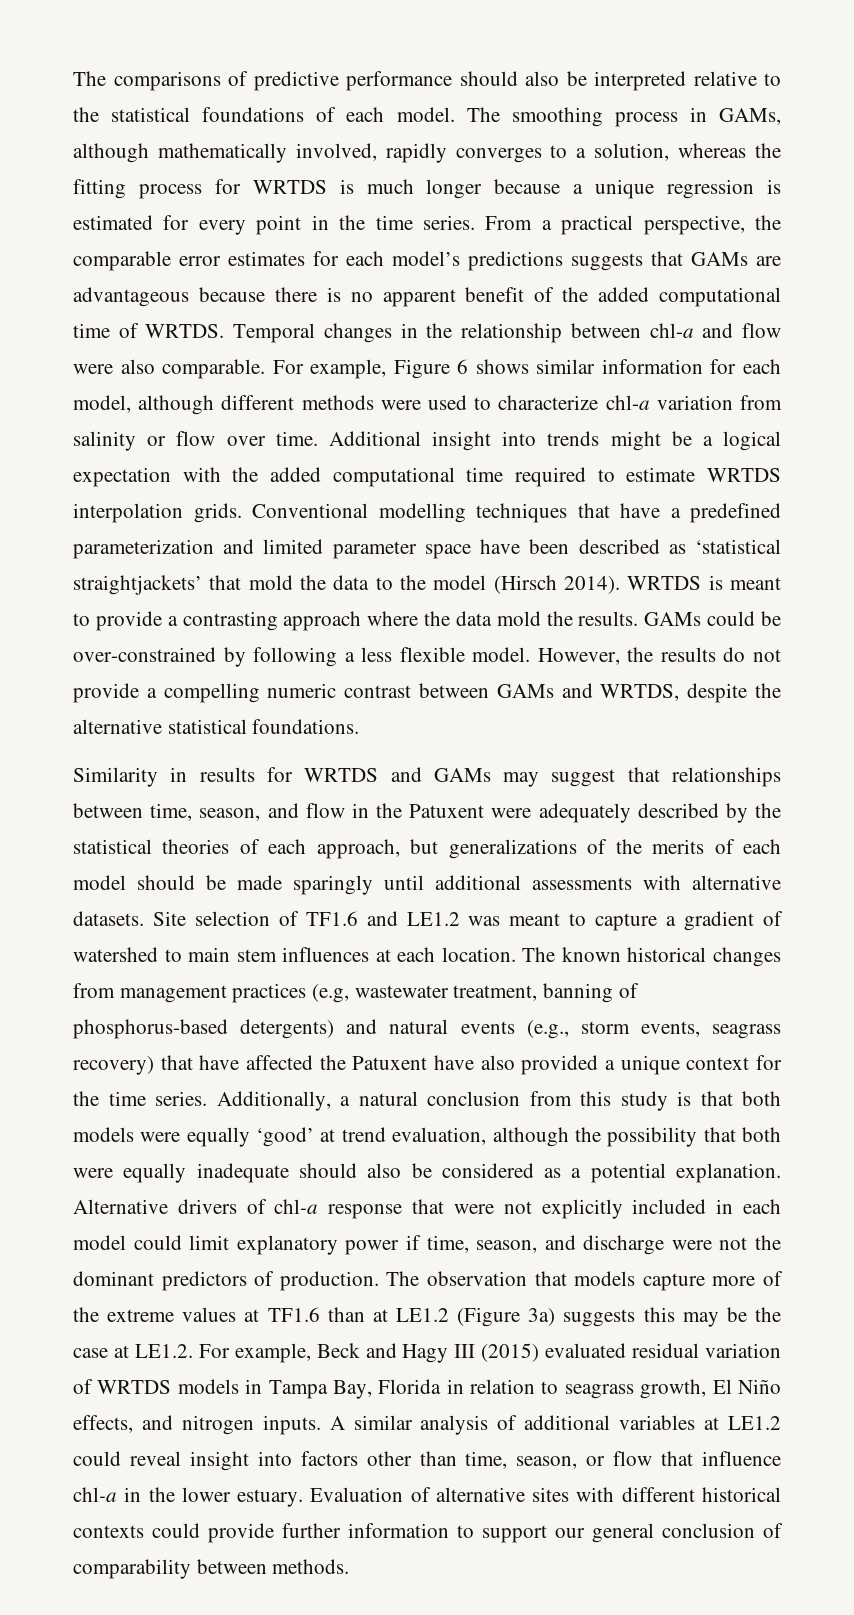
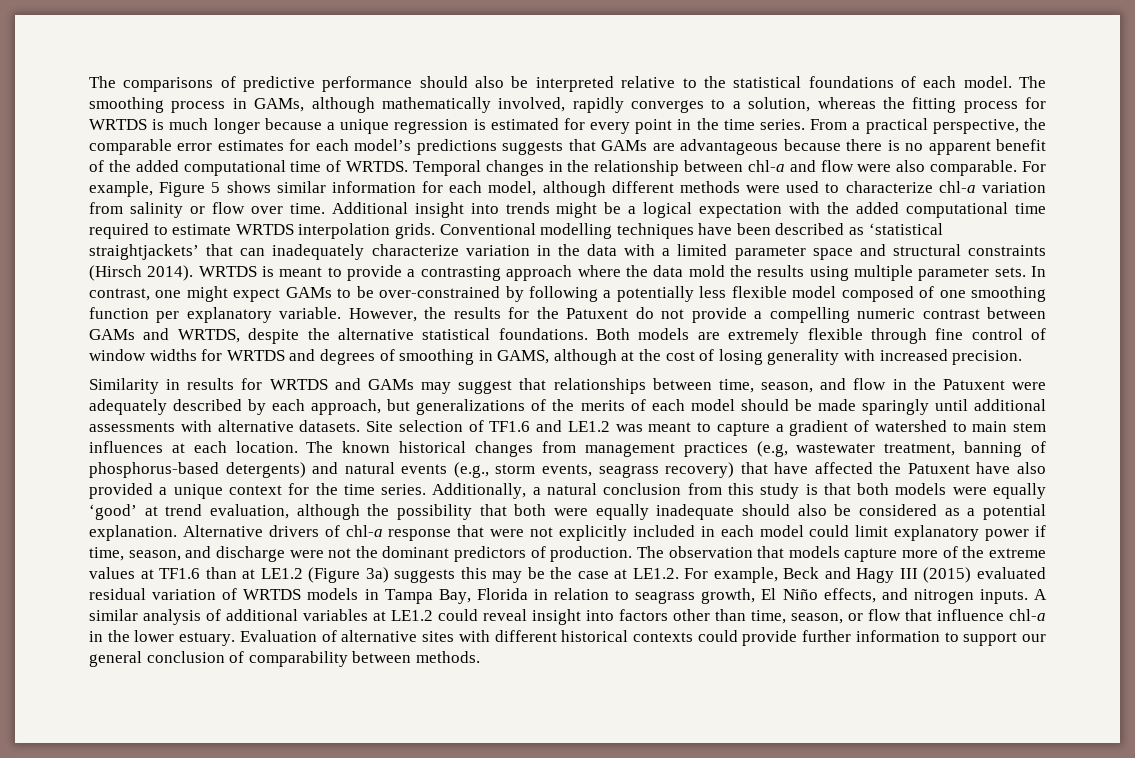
- For example, Figure 6 shows similar information for each model, although different methods were used to characterize chl-a variation from salinity or flow over time.
+ For example, Figure 5 shows similar information for each model, although different methods were used to characterize chl-a variation from salinity or flow over time.
- Conventional modelling techniques that have a predefined parameterization and limited parameter space have been described as ‘statistical straightjackets’ that mold the data to the model (Hirsch 2014).
+ Conventional modelling techniques have been described as ‘statistical straightjackets’ that can inadequately characterize variation in the data with a limited parameter space and structural constraints (Hirsch 2014).
- WRTDS is meant to provide a contrasting approach where the data mold the results. GAMs could be over-constrained by following a less flexible model. However, the results do not provide a compelling numeric contrast between GAMs and WRTDS, despite the alternative statistical foundations.
+ WRTDS is meant to provide a contrasting approach where the data mold the results using multiple parameter sets. In contrast, one might expect GAMs to be over-constrained by following a potentially less flexible model composed of one smoothing function per explanatory variable. However, the results for the Patuxent do not provide a compelling numeric contrast between GAMs and WRTDS, despite the alternative statistical foundations. Both models are extremely flexible through fine control of window widths for WRTDS and degrees of smoothing in GAMS, although at the cost of losing generality with increased precision.
- Similarity in results for WRTDS and GAMs may suggest that relationships between time, season, and flow in the Patuxent were adequately described by the statistical theories of each approach, but generalizations of the merits of each model should be made sparingly until additional assessments with alternative datasets.
+ Similarity in results for WRTDS and GAMs may suggest that relationships between time, season, and flow in the Patuxent were adequately described by each approach, but generalizations of the merits of each model should be made sparingly until additional assessments with alternative datasets.

